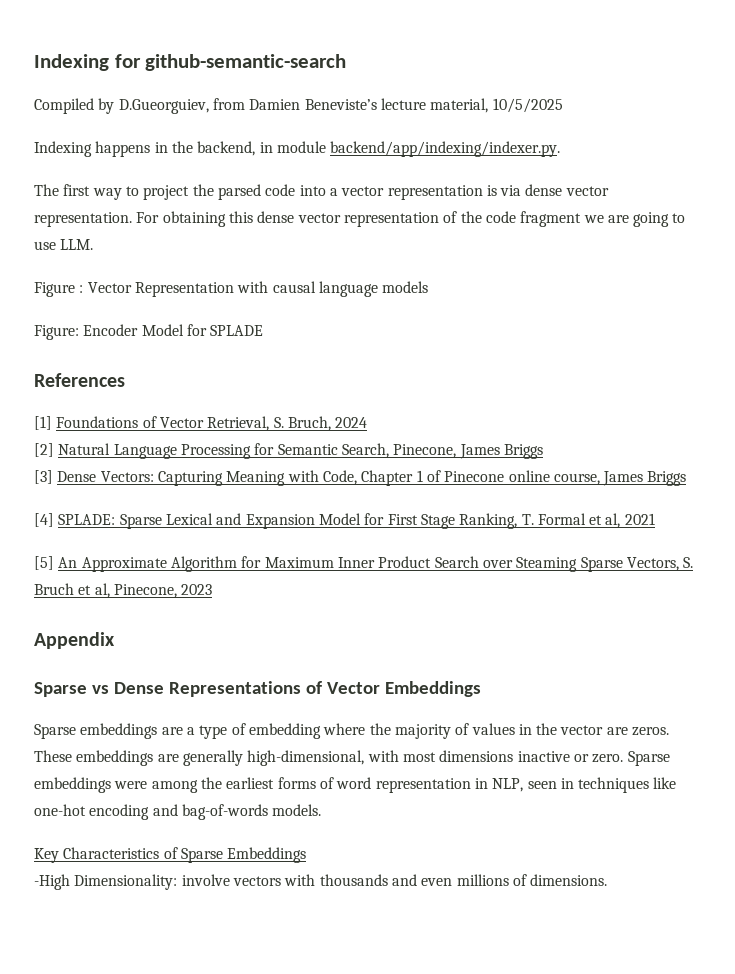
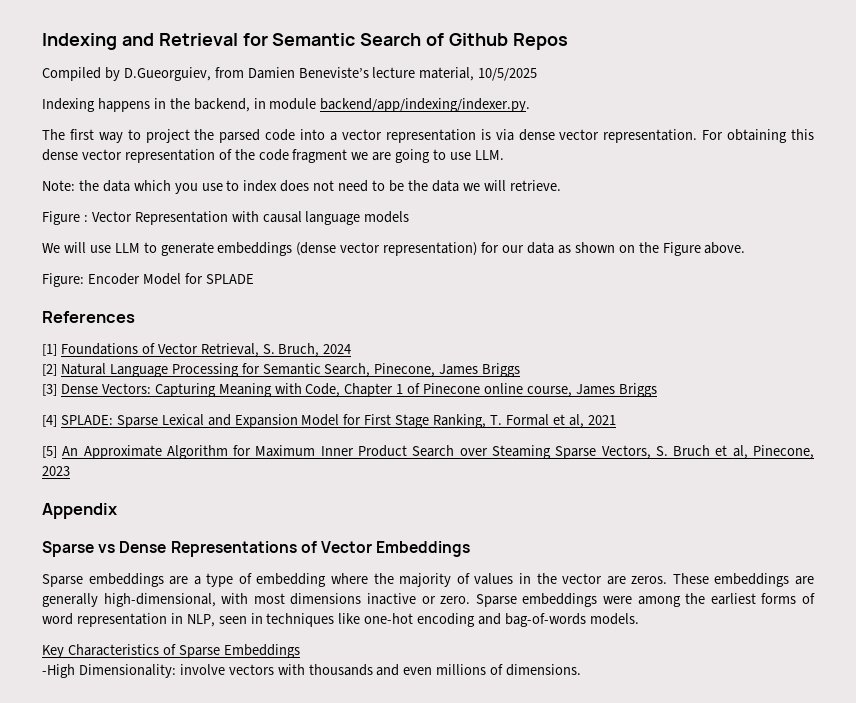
- Indexing for github-semantic-search
+ Indexing and Retrieval for Semantic Search of Github Repos
+ Note: the data which you use to index does not need to be the data we will retrieve.
+ We will use LLM to generate embeddings (dense vector representation) for our data as shown on the Figure above.

